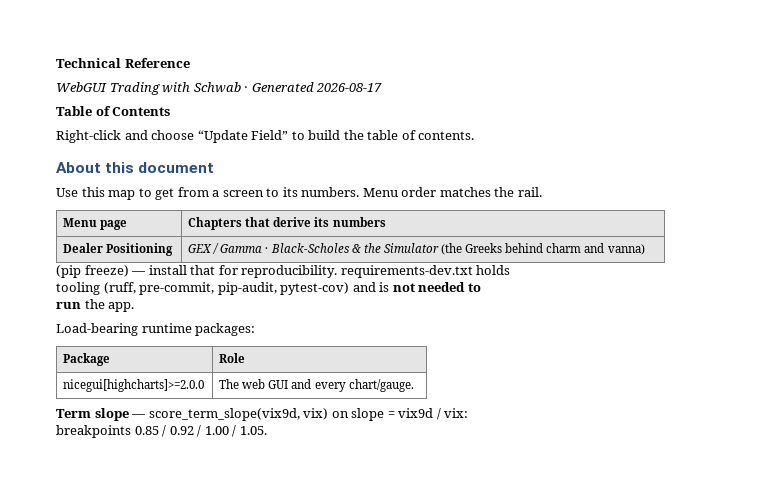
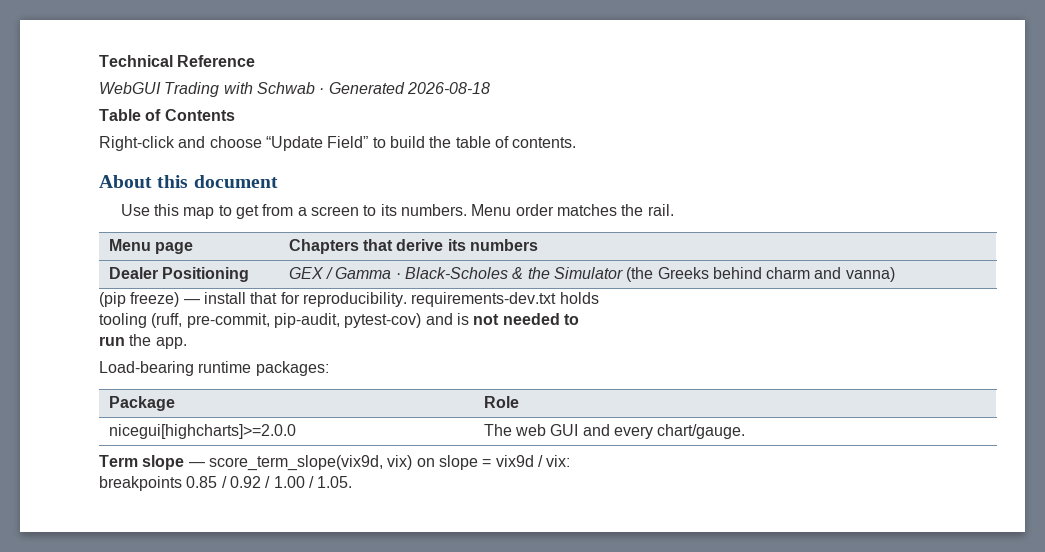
- WebGUI Trading with Schwab · Generated 2026-08-17
+ WebGUI Trading with Schwab · Generated 2026-08-18

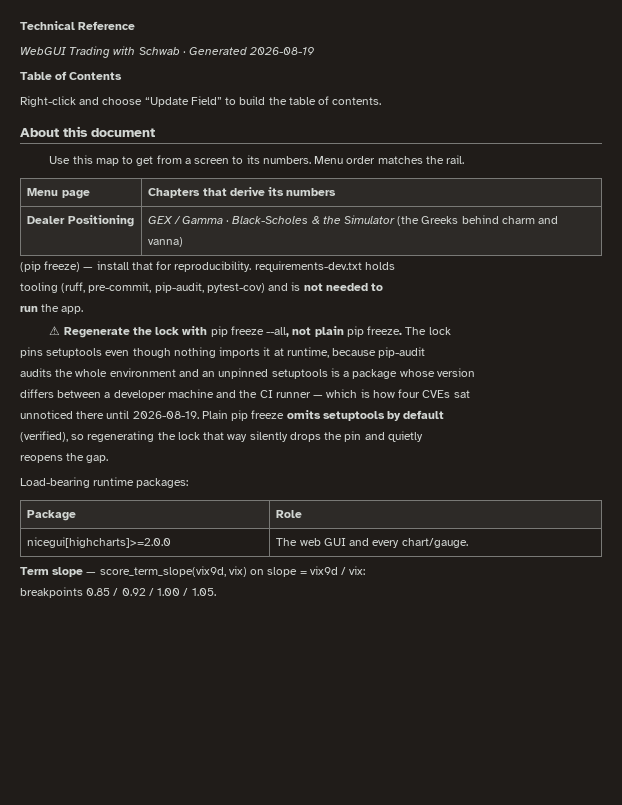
- WebGUI Trading with Schwab · Generated 2026-08-18
+ WebGUI Trading with Schwab · Generated 2026-08-19
+ ⚠ Regenerate the lock with pip freeze --all, not plain pip freeze. The lock
+ pins setuptools even though nothing imports it at runtime, because pip-audit
+ audits the whole environment and an unpinned setuptools is a package whose version
+ differs between a developer machine and the CI runner — which is how four CVEs sat
+ unnoticed there until 2026-08-19. Plain pip freeze omits setuptools by default
+ (verified), so regenerating the lock that way silently drops the pin and quietly
+ reopens the gap.

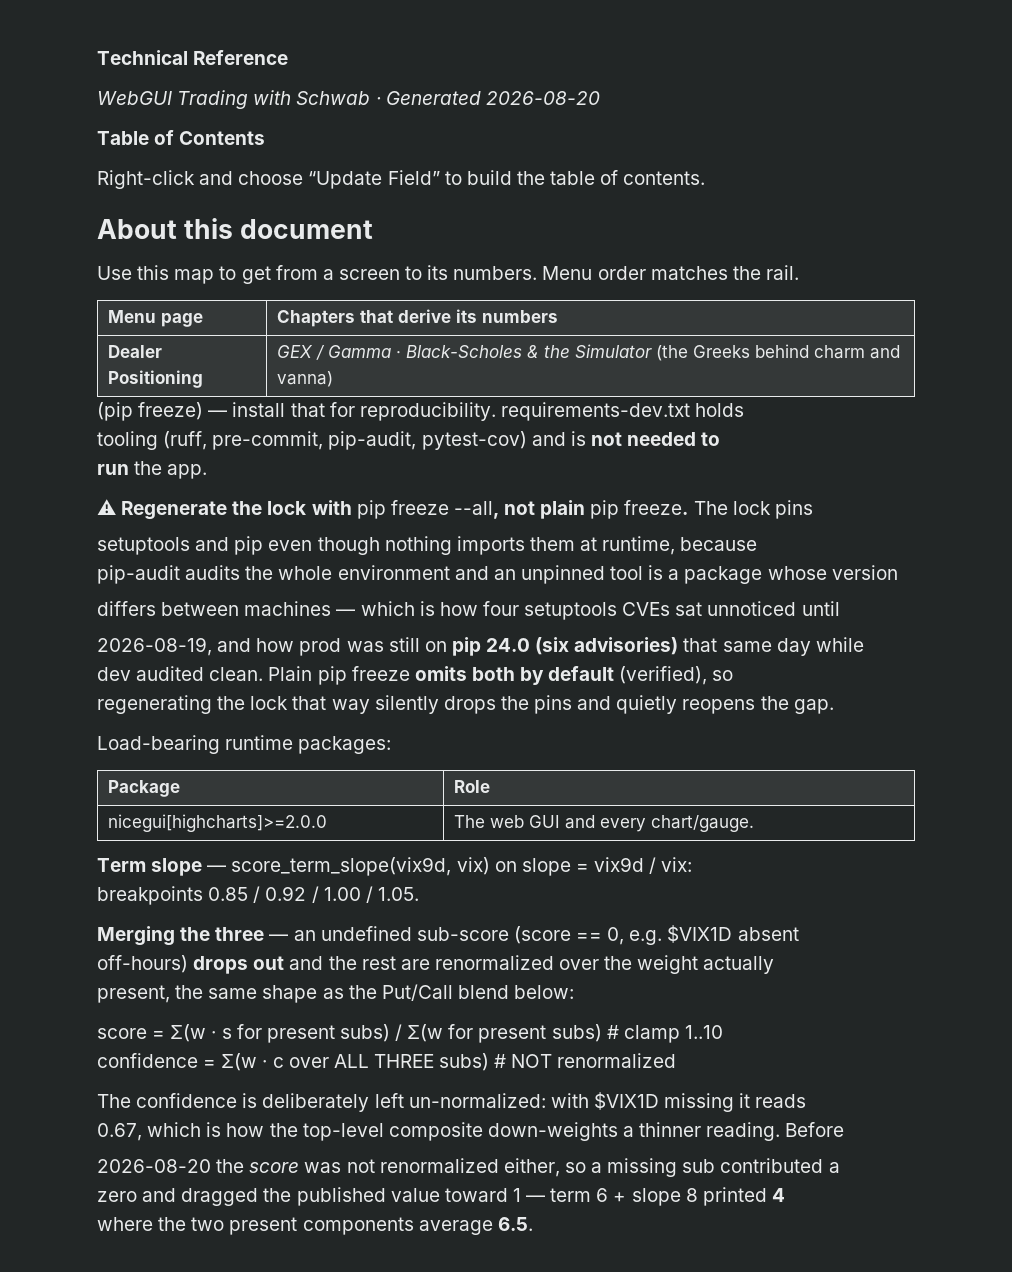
- WebGUI Trading with Schwab · Generated 2026-08-19
+ WebGUI Trading with Schwab · Generated 2026-08-20
- The lock
- pins setuptools even though nothing imports it at runtime, because pip-audit
- audits the whole environment and an unpinned setuptools is a package whose version
+ The lock pins
+ setuptools and pip even though nothing imports them at runtime, because
+ pip-audit audits the whole environment and an unpinned tool is a package whose version
- differs between a developer machine and the CI runner — which is how four CVEs sat
- unnoticed there until 2026-08-19.
+ differs between machines — which is how four setuptools CVEs sat unnoticed until
+ 2026-08-19, and how prod was still on pip 24.0 (six advisories) that same day while
+ dev audited clean.
- Plain pip freeze omits setuptools by default
- (verified), so regenerating the lock that way silently drops the pin and quietly
- reopens the gap.
+ Plain pip freeze omits both by default (verified), so
+ regenerating the lock that way silently drops the pins and quietly reopens the gap.
+ Merging the three — an undefined sub-score (score == 0, e.g. $VIX1D absent
+ off-hours) drops out and the rest are renormalized over the weight actually
+ present, the same shape as the Put/Call blend below:
+ score = Σ(w · s for present subs) / Σ(w for present subs) # clamp 1..10
+ confidence = Σ(w · c over ALL THREE subs) # NOT renormalized
+ The confidence is deliberately left un-normalized: with $VIX1D missing it reads
+ 0.67, which is how the top-level composite down-weights a thinner reading. Before
+ 2026-08-20 the score was not renormalized either, so a missing sub contributed a
+ zero and dragged the published value toward 1 — term 6 + slope 8 printed 4
+ where the two present components average 6.5.

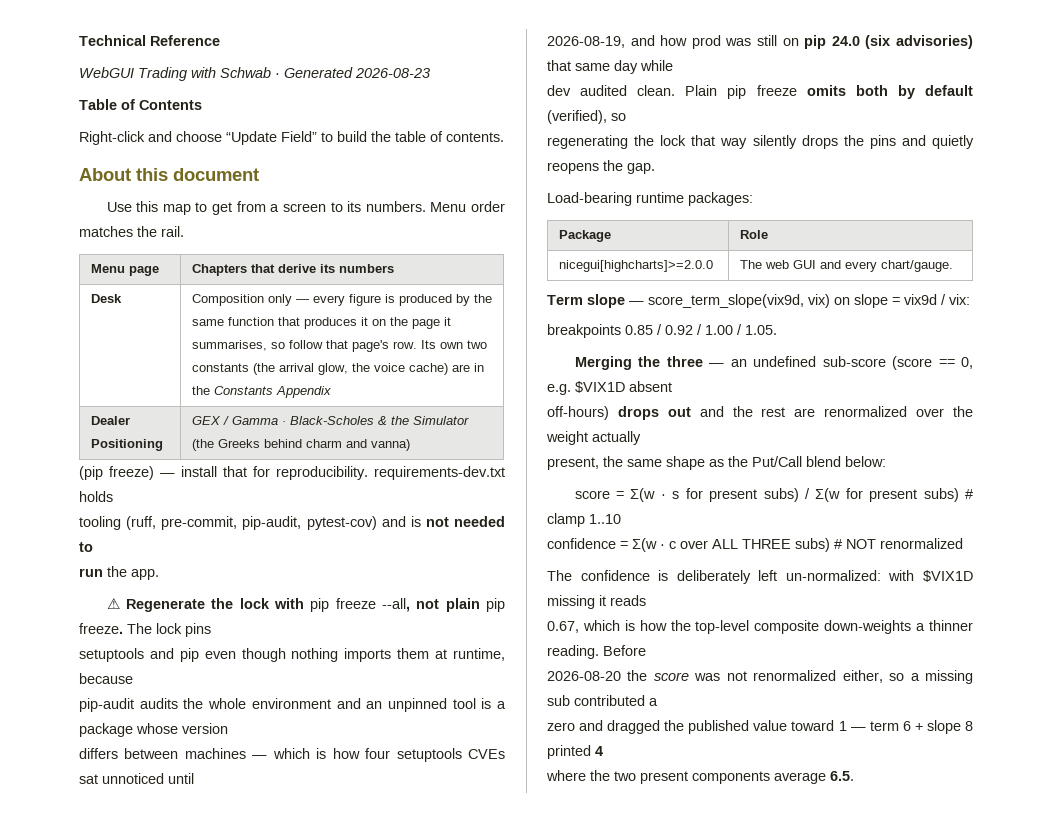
- WebGUI Trading with Schwab · Generated 2026-08-20
+ WebGUI Trading with Schwab · Generated 2026-08-23
+ Desk | Composition only — every figure is produced by the same function that produces it on the page it summarises, so follow that page's row. Its own two constants (the arrival glow, the voice cache) are in the Constants Appendix

